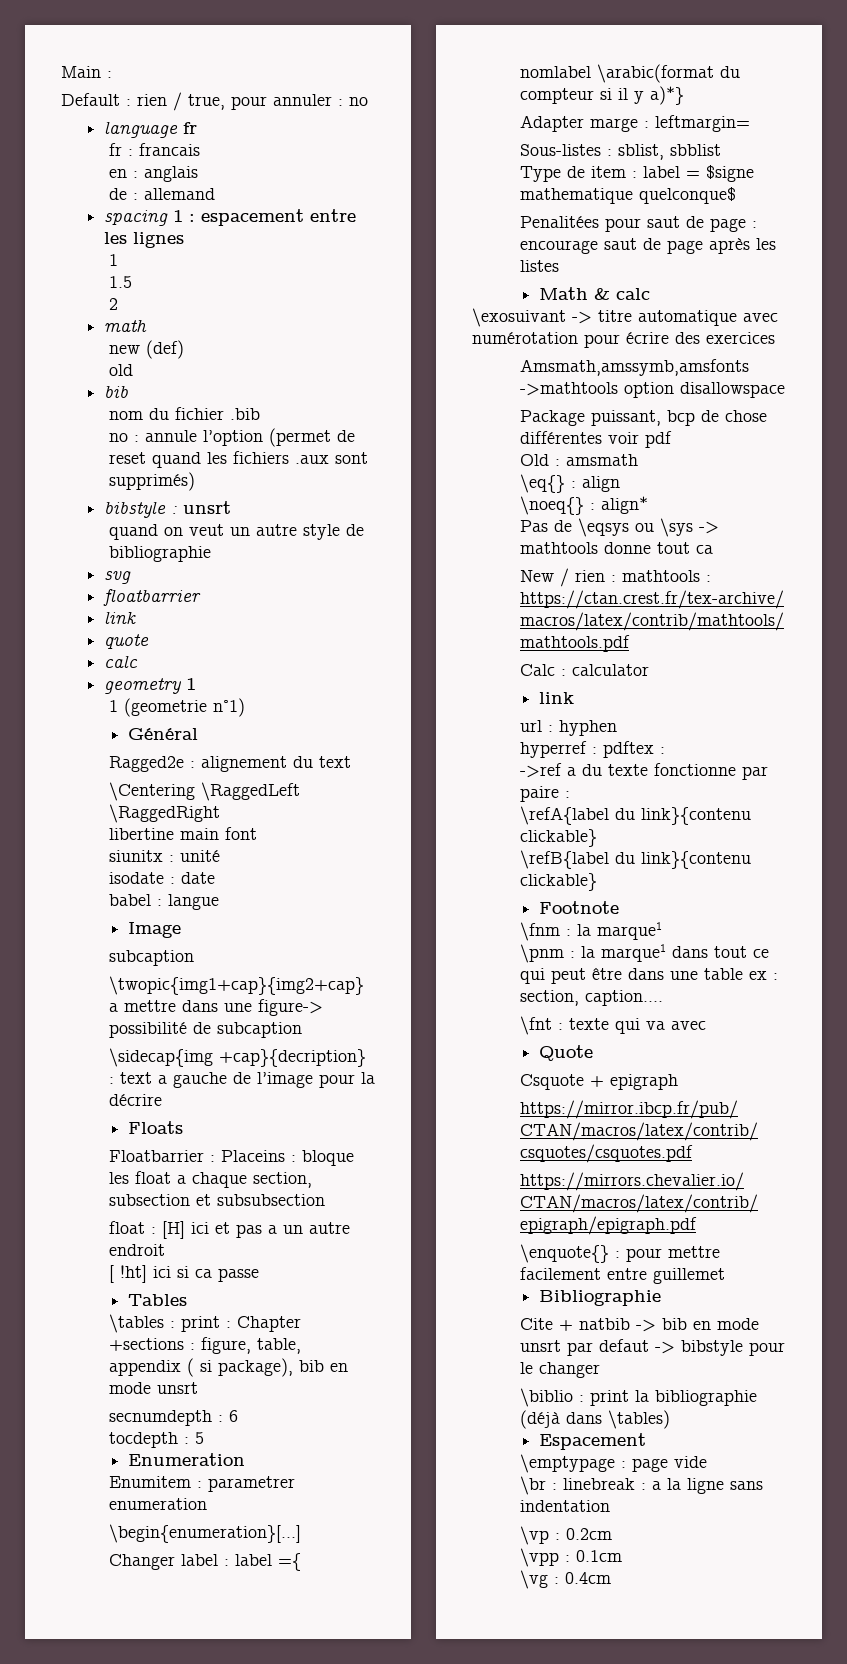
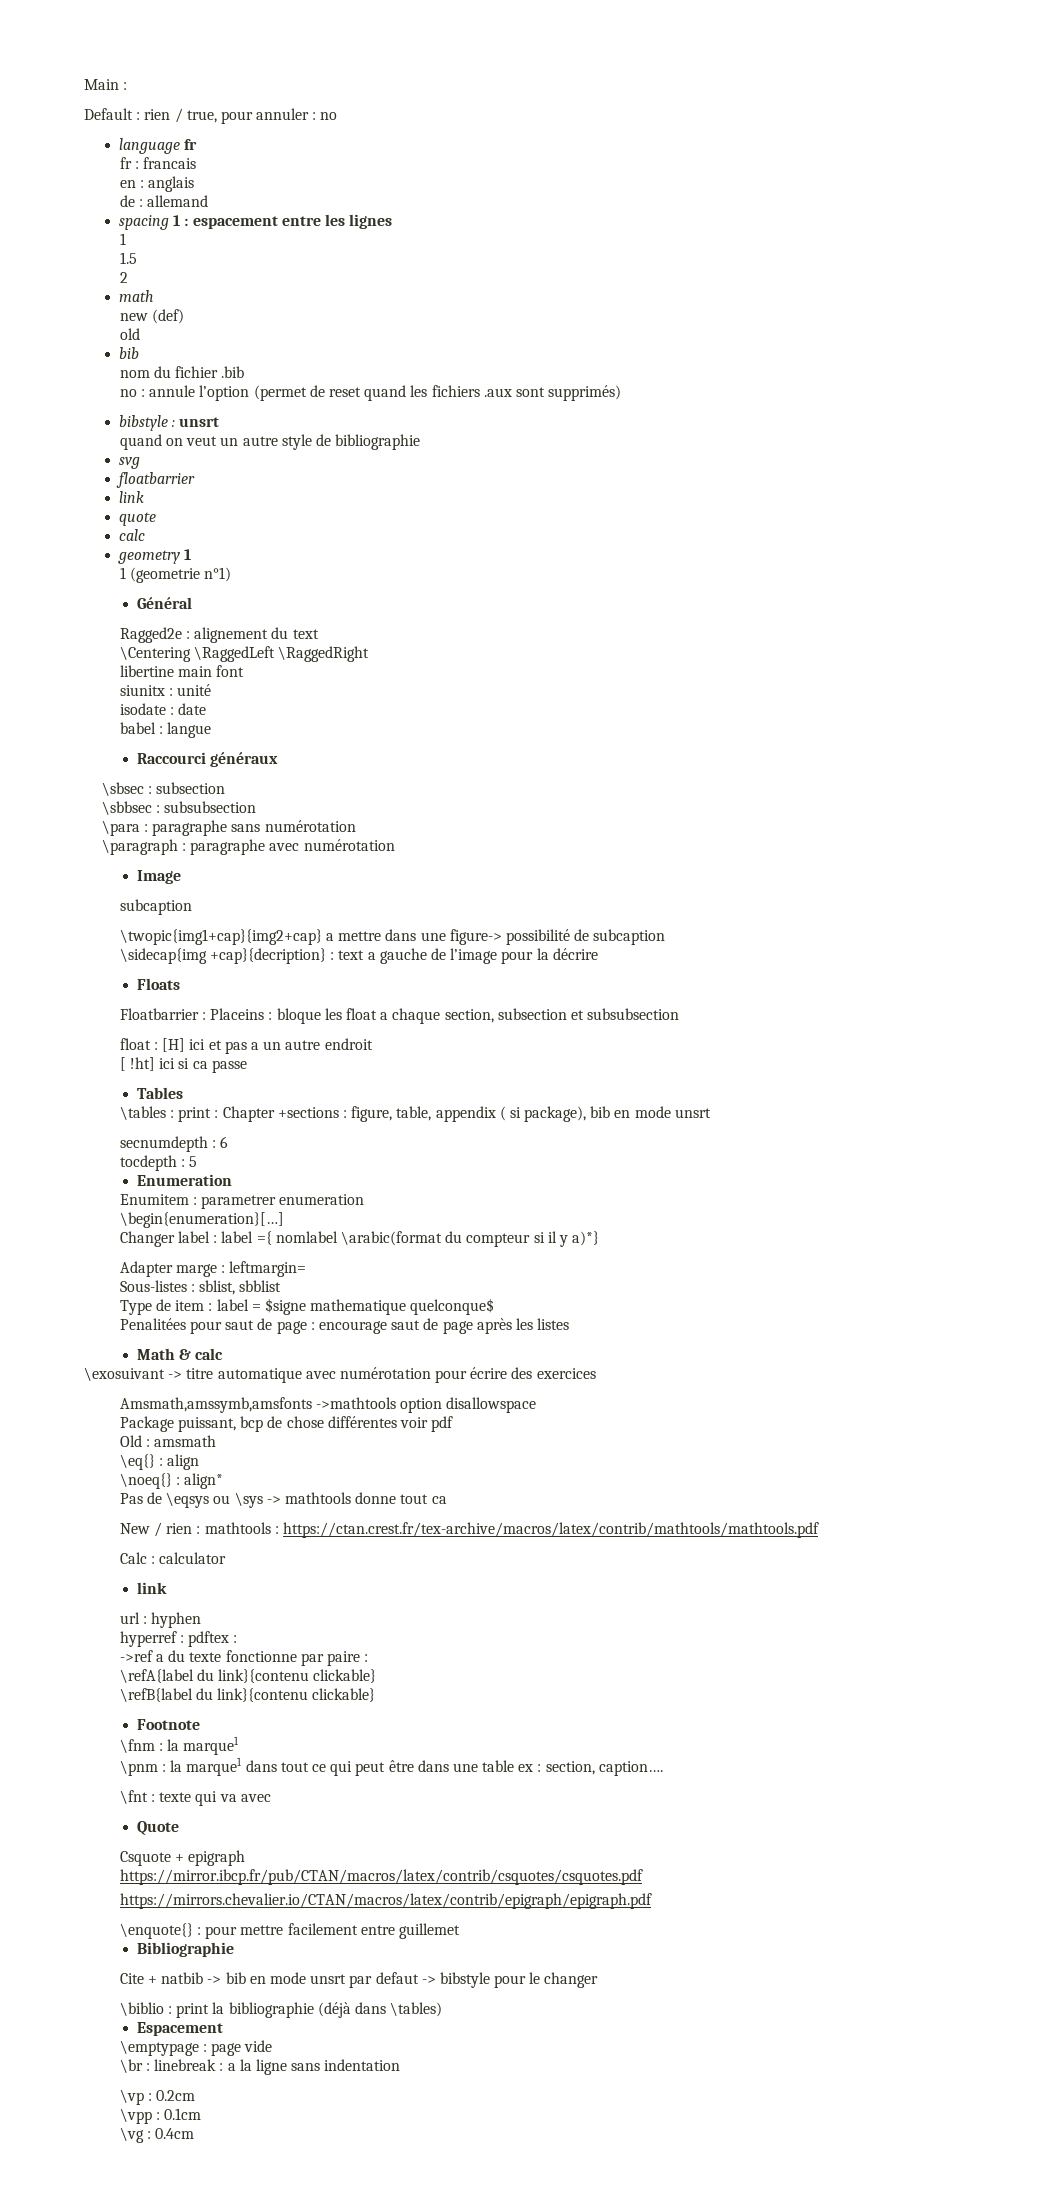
+ Raccourci généraux
+ \sbsec : subsection
+ \sbbsec : subsubsection
+ \para : paragraphe sans numérotation
+ \paragraph : paragraphe avec numérotation

